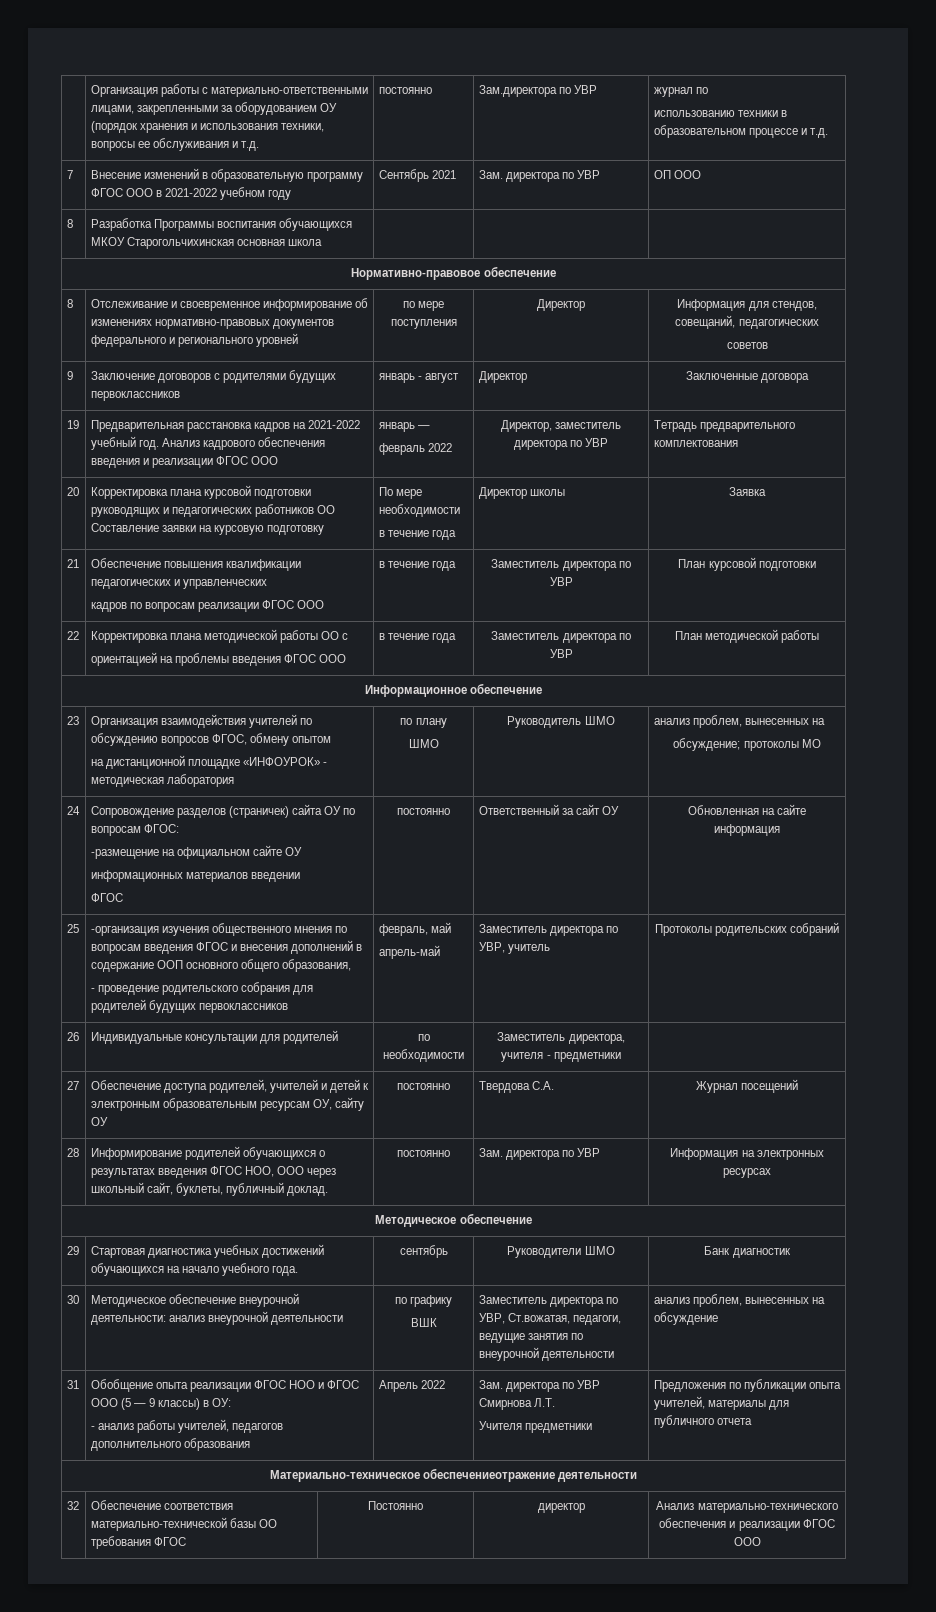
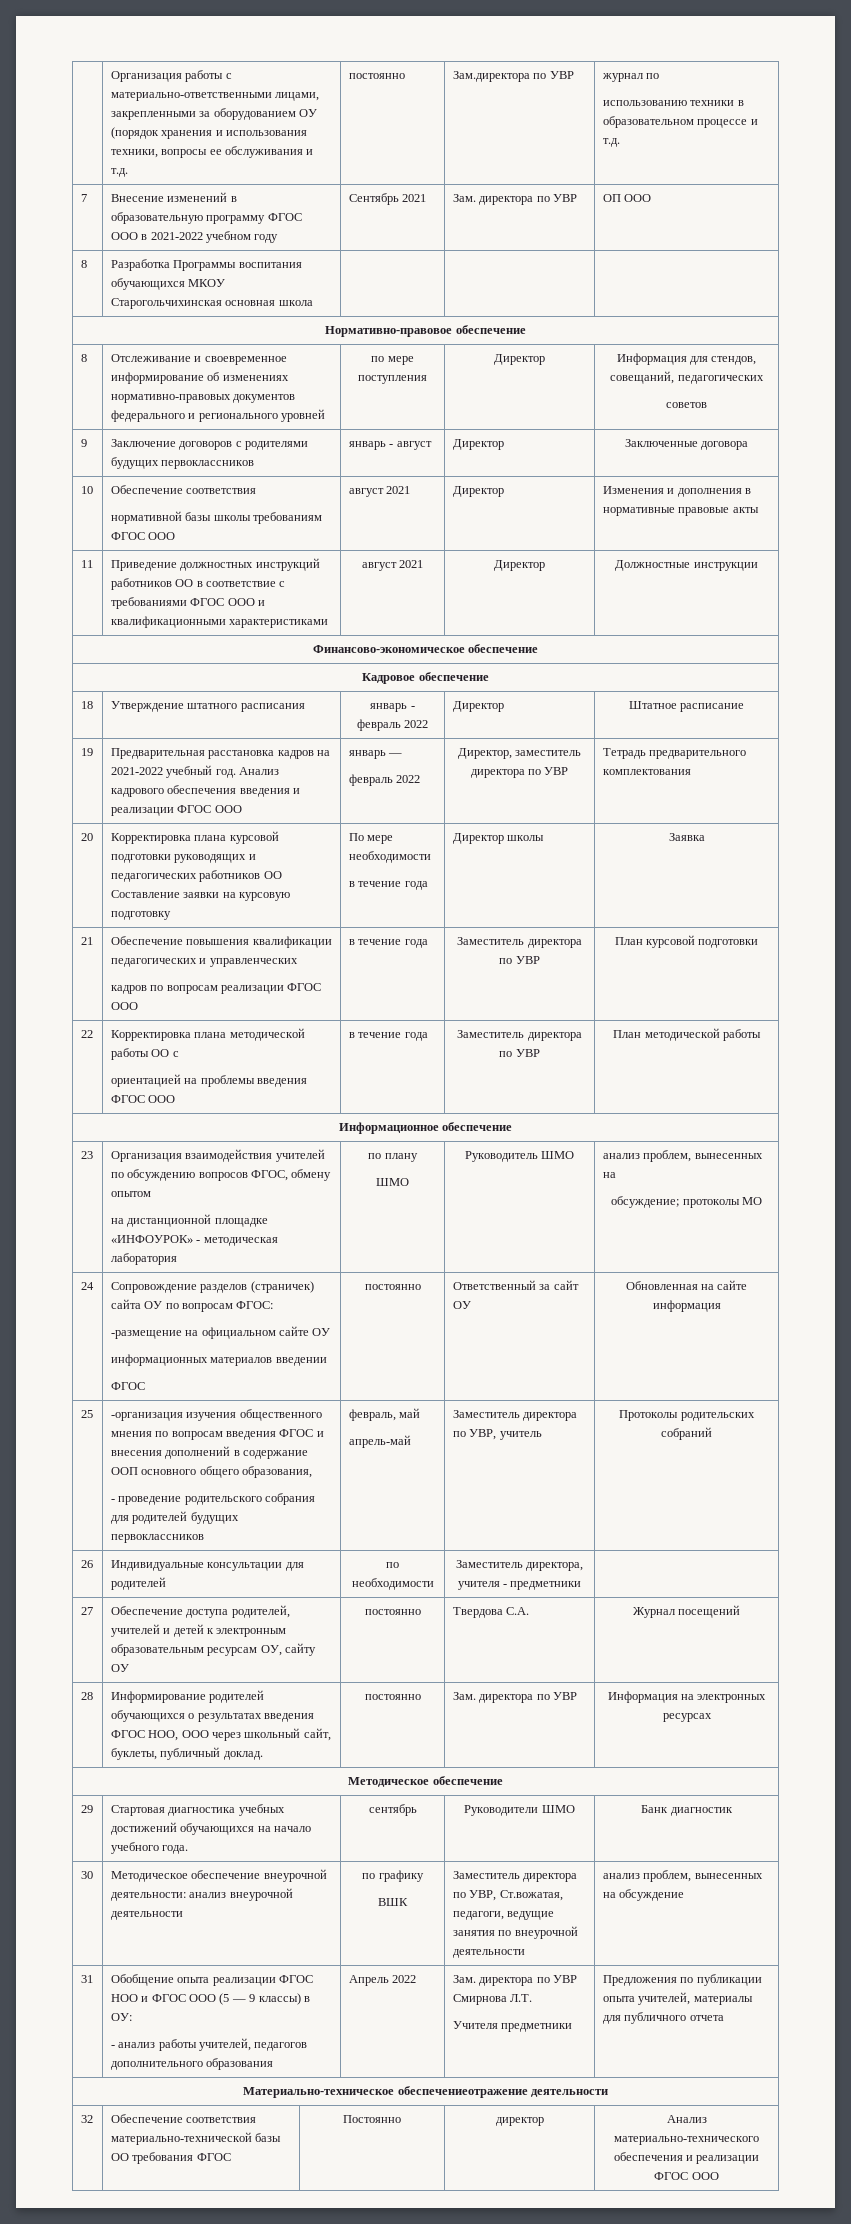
+ 10 | Обеспечение соответствия
+ нормативной базы школы требованиям ФГОС ООО | август 2021 | Директор | Изменения и дополнения в нормативные правовые акты
+ 11 | Приведение должностных инструкций работников ОО в соответствие с требованиями ФГОС ООО и квалификационными характеристиками | август 2021 | Директор | Должностные инструкции
+ Финансово-экономическое обеспечение
+ Кадровое обеспечение
+ 18 | Утверждение штатного расписания | январь - февраль 2022 | Директор | Штатное расписание

